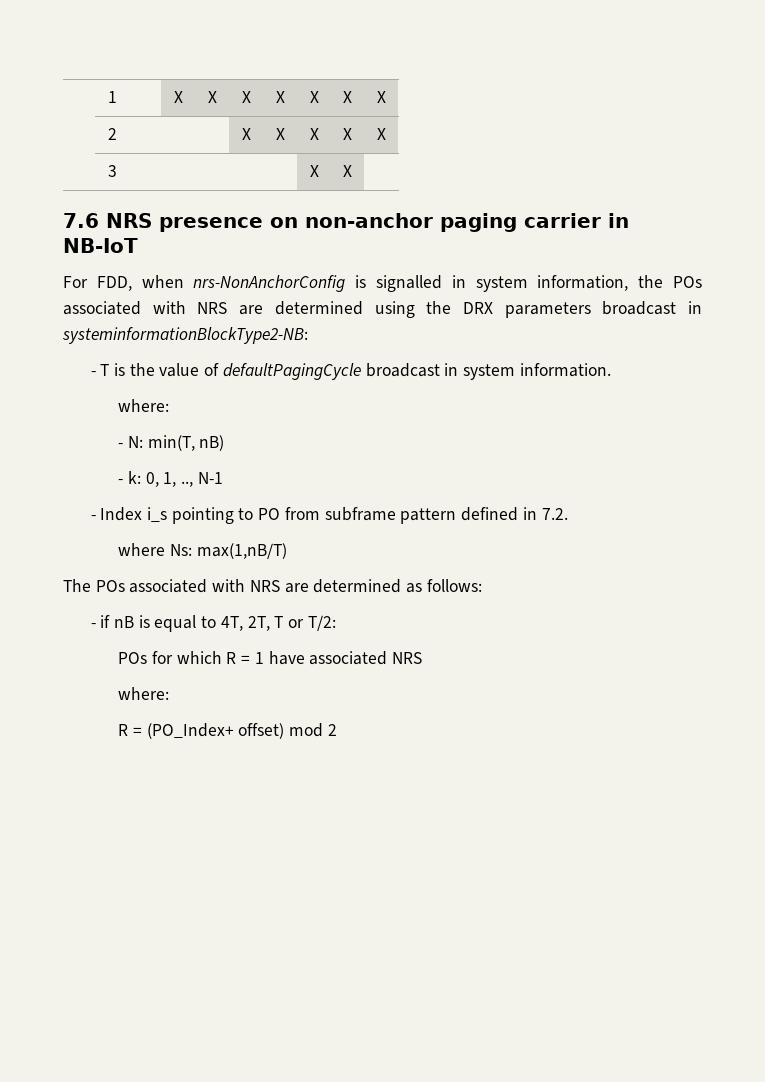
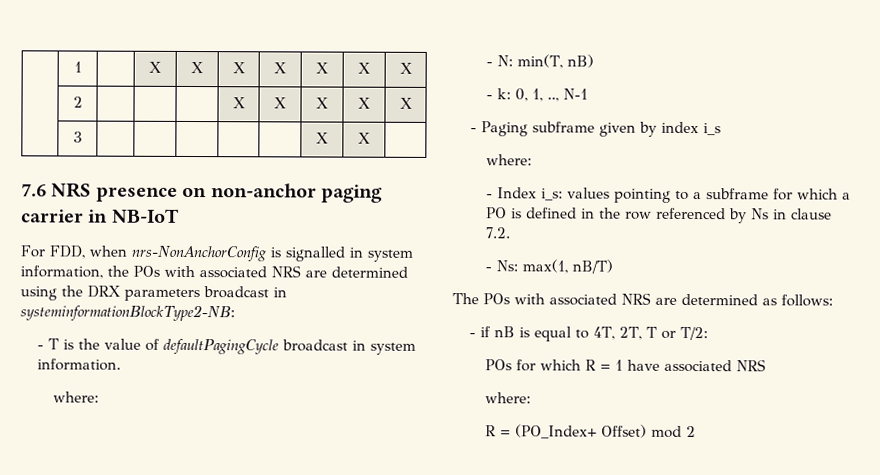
- For FDD, when nrs-NonAnchorConfig is signalled in system information, the POs associated with NRS are determined using the DRX parameters broadcast in systeminformationBlockType2-NB:
+ For FDD, when nrs-NonAnchorConfig is signalled in system information, the POs with associated NRS are determined using the DRX parameters broadcast in systeminformationBlockType2-NB:
- - Index i_s pointing to PO from subframe pattern defined in 7.2.
- where Ns: max(1,nB/T)
+ - Paging subframe given by index i_s
+ where:
+ - Index i_s: values pointing to a subframe for which a PO is defined in the row referenced by Ns in clause 7.2.
+ - Ns: max(1, nB/T)
- The POs associated with NRS are determined as follows:
+ The POs with associated NRS are determined as follows:
- R = (PO_Index+ offset) mod 2
+ R = (PO_Index+ Offset) mod 2

